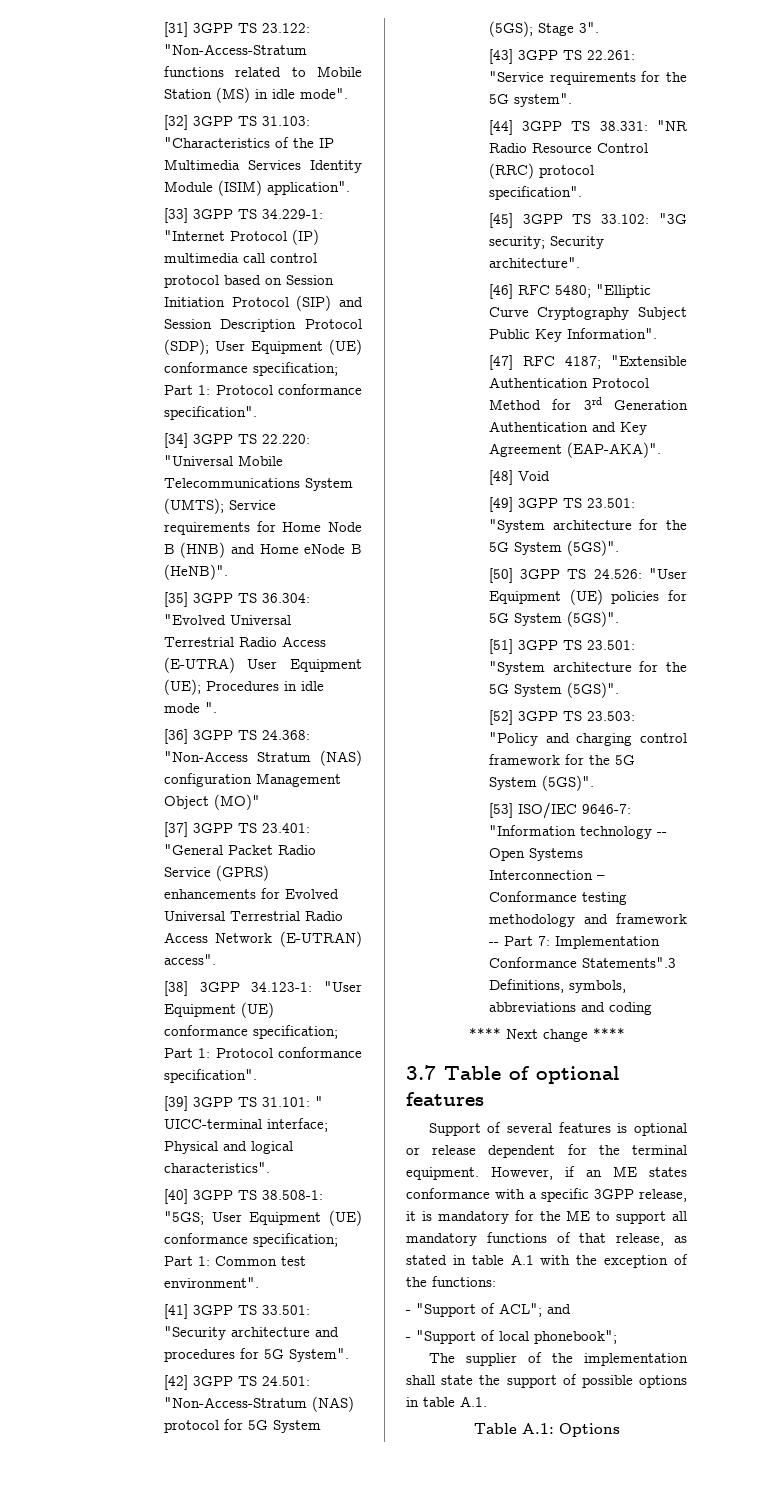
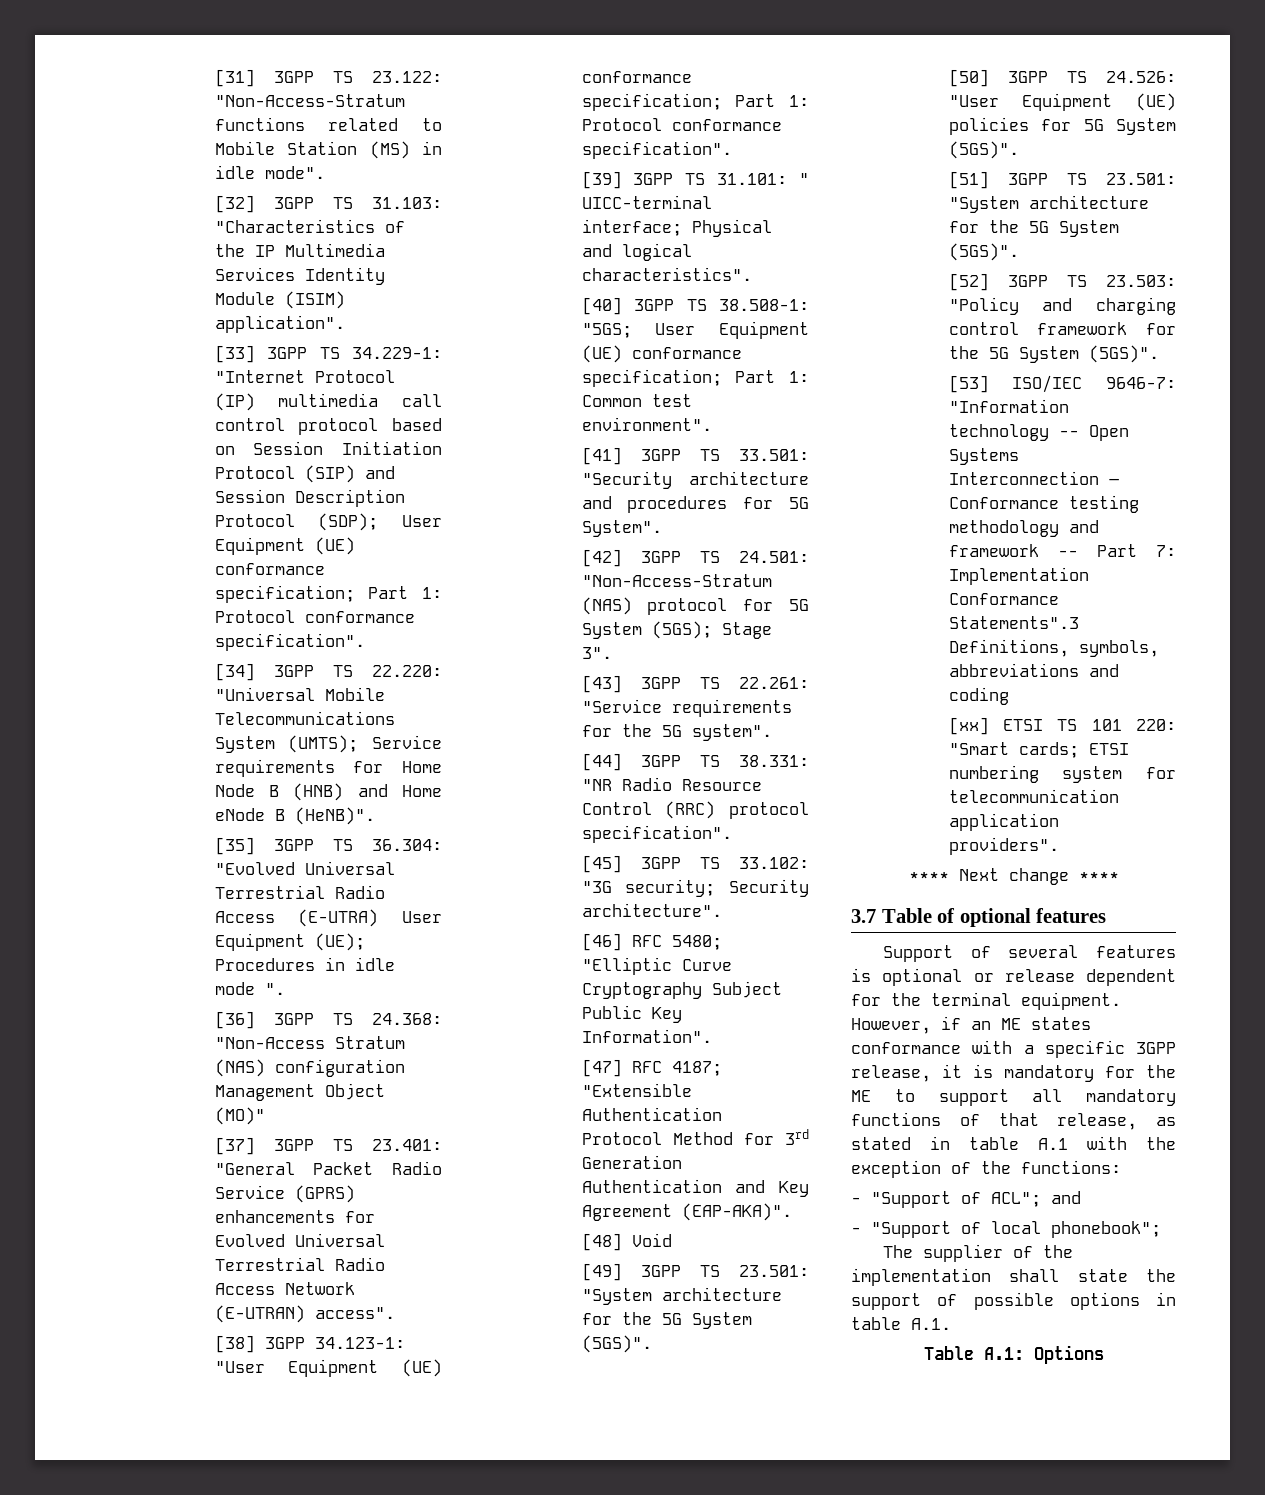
+ [xx] ETSI TS 101 220: "Smart cards; ETSI numbering system for telecommunication application providers".

